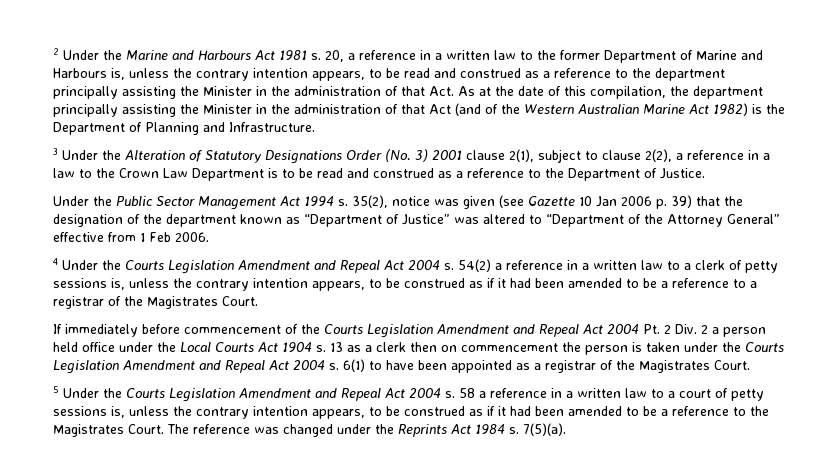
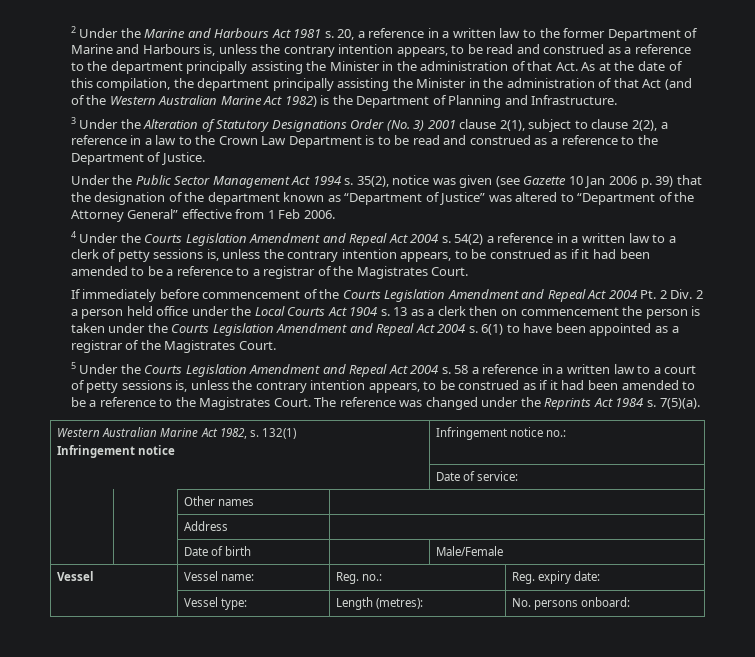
+ Western Australian Marine Act 1982, s. 132(1)
+ Infringement notice | Infringement notice no.:
+ | Date of service:
+ | | Other names |
+ | | Address |
+ | | Date of birth | | Male/Female
+ Vessel | Vessel name: | Reg. no.: | Reg. expiry date:
+ | Vessel type: | Length (metres): | No. persons onboard:

